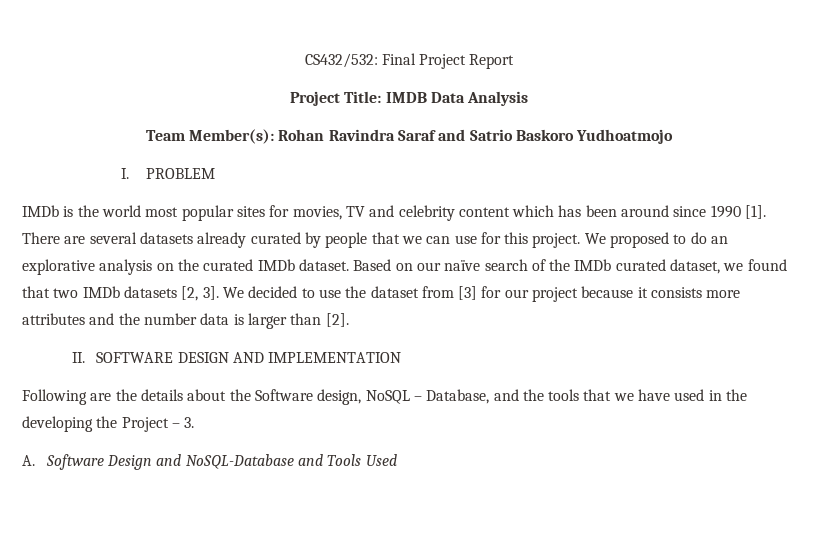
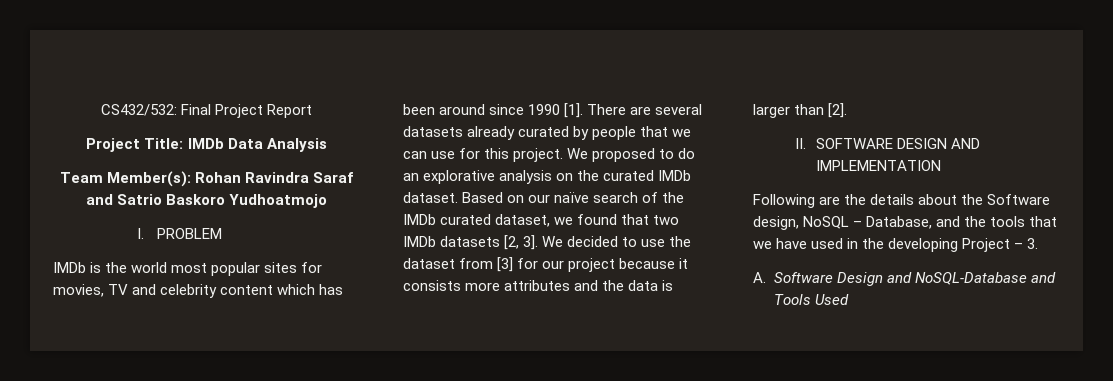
- Project Title: IMDB Data Analysis
+ Project Title: IMDb Data Analysis
- We decided to use the dataset from [3] for our project because it consists more attributes and the number data is larger than [2].
+ We decided to use the dataset from [3] for our project because it consists more attributes and the data is larger than [2].
- Following are the details about the Software design, NoSQL – Database, and the tools that we have used in the developing the Project – 3.
+ Following are the details about the Software design, NoSQL – Database, and the tools that we have used in the developing Project – 3.

